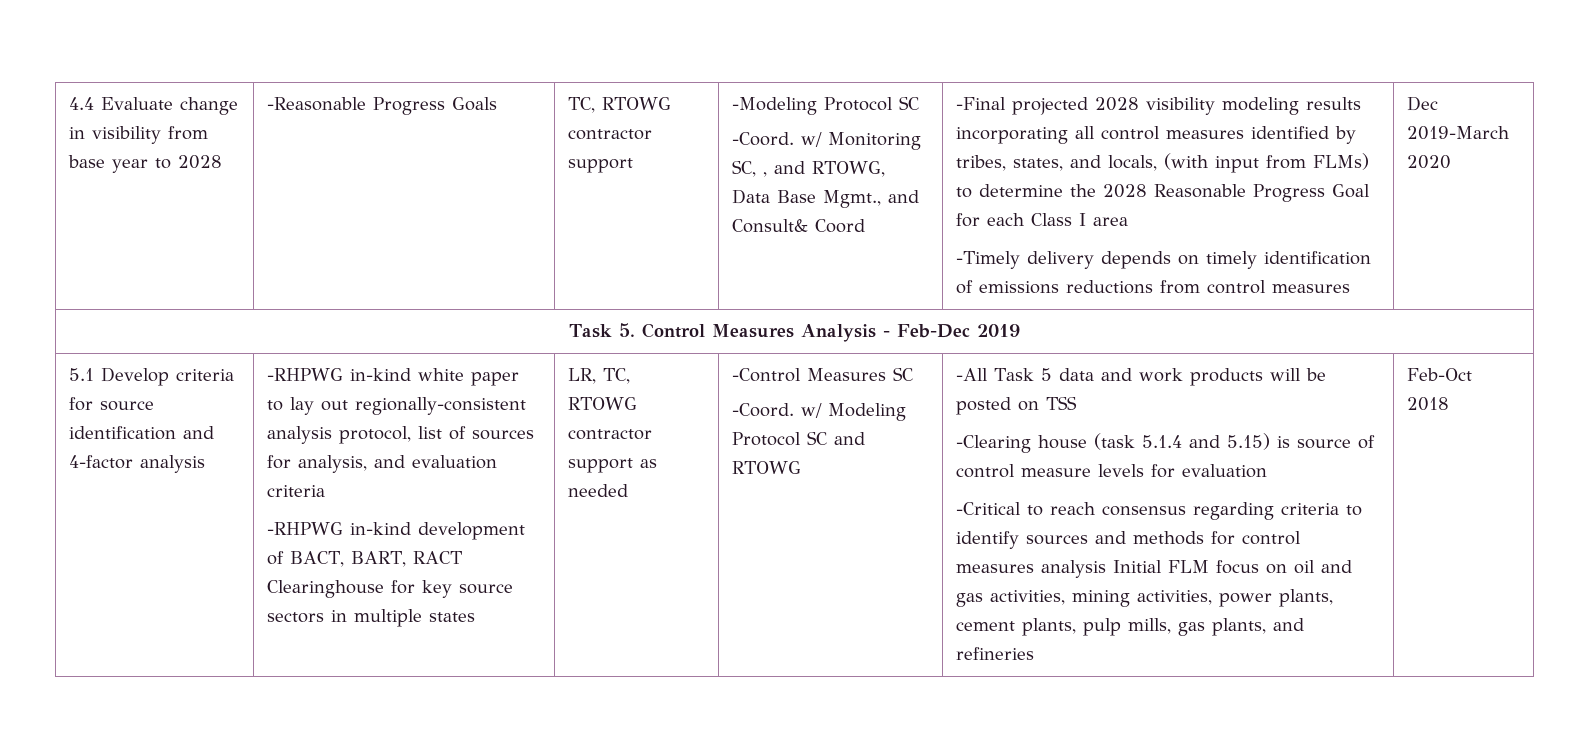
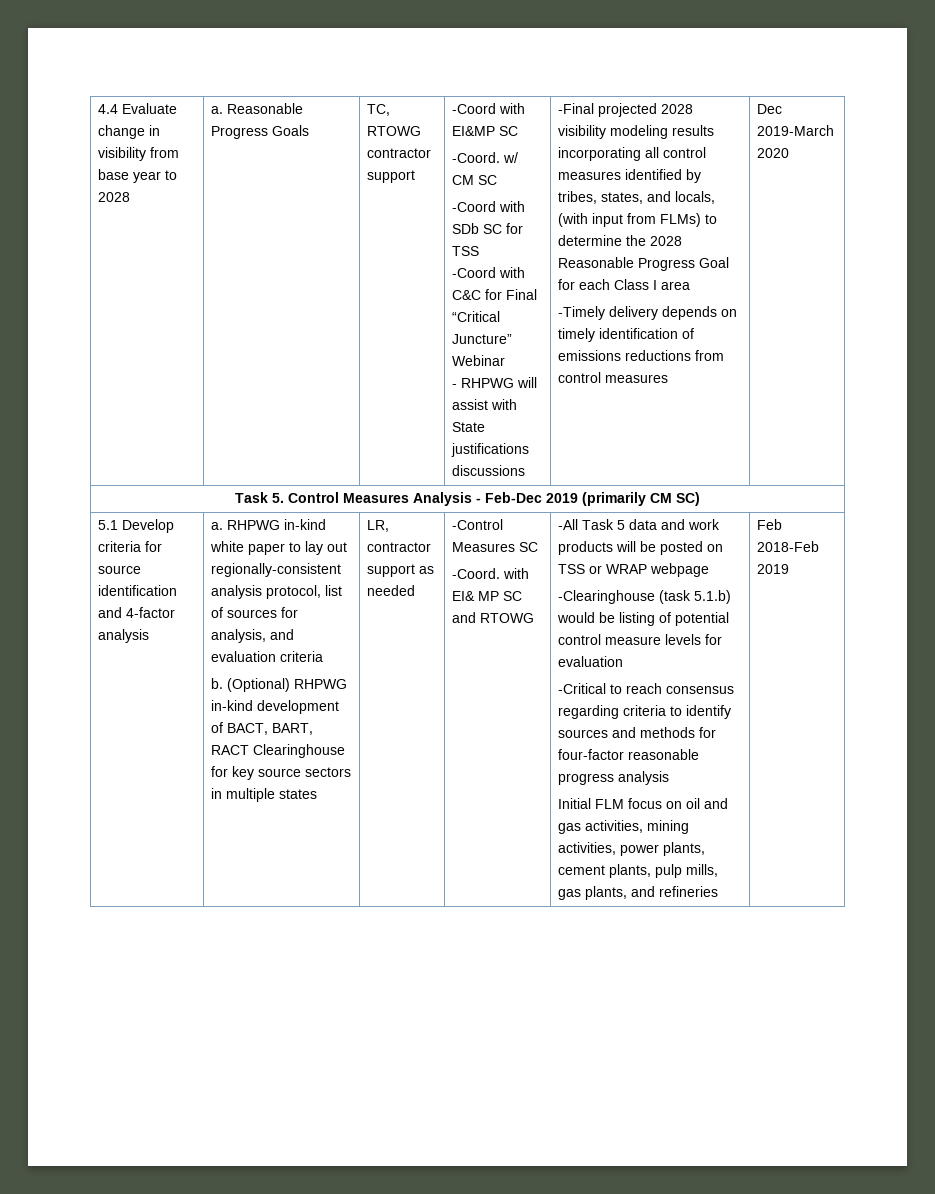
- -Reasonable Progress Goals
+ a. Reasonable Progress Goals
- -Modeling Protocol SC
- -Coord. w/ Monitoring SC, , and RTOWG, Data Base Mgmt., and Consult& Coord
+ -Coord with EI&MP SC
+ -Coord. w/ CM SC
+ -Coord with SDb SC for TSS
+ -Coord with C&C for Final “Critical Juncture” Webinar
+ - RHPWG will assist with State justifications discussions
- Task 5. Control Measures Analysis - Feb-Dec 2019
+ Task 5. Control Measures Analysis - Feb-Dec 2019 (primarily CM SC)
- -RHPWG in-kind white paper to lay out regionally-consistent analysis protocol, list of sources for analysis, and evaluation criteria
+ a. RHPWG in-kind white paper to lay out regionally-consistent analysis protocol, list of sources for analysis, and evaluation criteria
- -RHPWG in-kind development of BACT, BART, RACT Clearinghouse for key source sectors in multiple states
+ b. (Optional) RHPWG in-kind development of BACT, BART, RACT Clearinghouse for key source sectors in multiple states
- LR, TC, RTOWG contractor support as needed
+ LR, contractor support as needed
- -Coord. w/ Modeling Protocol SC and RTOWG
+ -Coord. with EI& MP SC and RTOWG
- -All Task 5 data and work products will be posted on TSS
- -Clearing house (task 5.1.4 and 5.15) is source of control measure levels for evaluation
+ -All Task 5 data and work products will be posted on TSS or WRAP webpage
+ -Clearinghouse (task 5.1.b) would be listing of potential control measure levels for evaluation
- -Critical to reach consensus regarding criteria to identify sources and methods for control measures analysis Initial FLM focus on oil and gas activities, mining activities, power plants, cement plants, pulp mills, gas plants, and refineries
+ -Critical to reach consensus regarding criteria to identify sources and methods for four-factor reasonable progress analysis
+ Initial FLM focus on oil and gas activities, mining activities, power plants, cement plants, pulp mills, gas plants, and refineries
- Feb-Oct 2018
+ Feb 2018-Feb 2019

